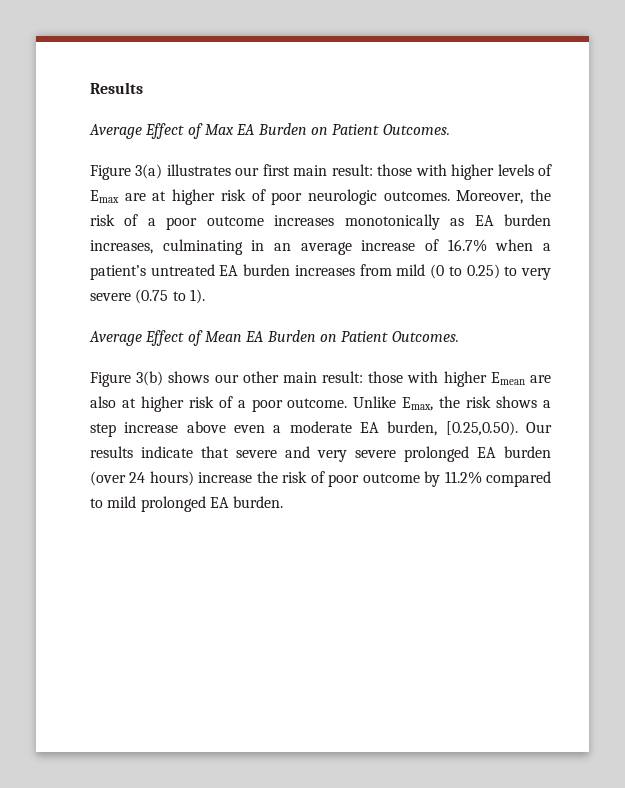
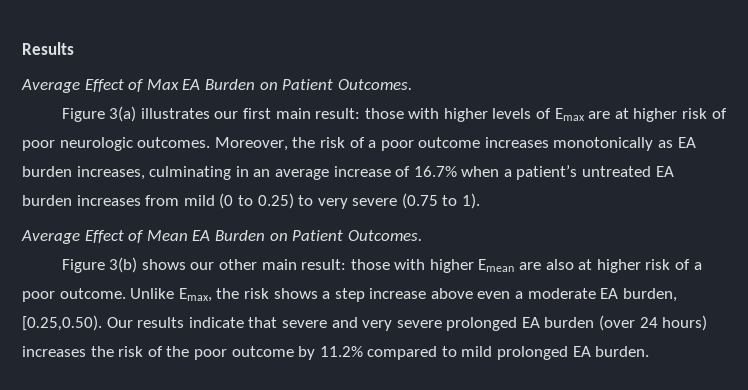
- Unlike Emax, the risk shows a step increase above even a moderate EA burden, [0.25,0.50). Our results indicate that severe and very severe prolonged EA burden (over 24 hours) increase the risk of poor outcome by 11.2% compared to mild prolonged EA burden.
+ Unlike Emax, the risk shows a step increase above even a moderate EA burden, [0.25,0.50). Our results indicate that severe and very severe prolonged EA burden (over 24 hours) increases the risk of the poor outcome by 11.2% compared to mild prolonged EA burden.

